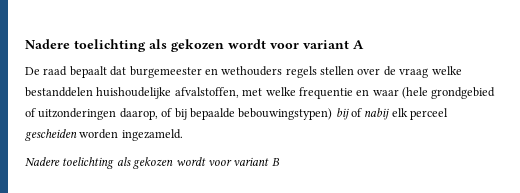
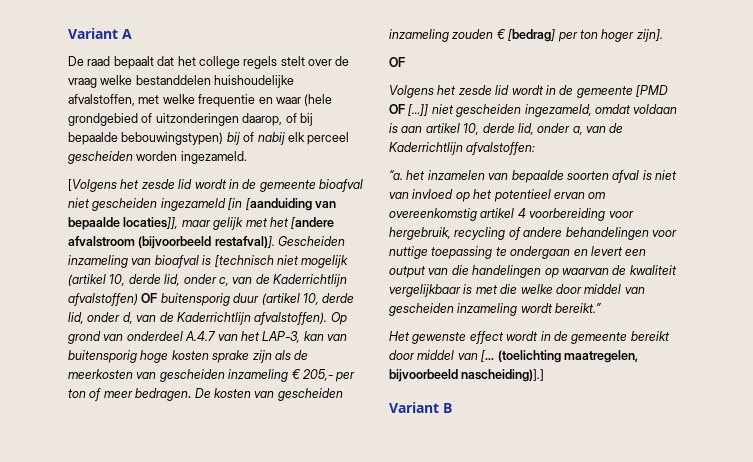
- Nadere toelichting als gekozen wordt voor variant A
+ Variant A
- De raad bepaalt dat burgemeester en wethouders regels stellen over de vraag welke bestanddelen huishoudelijke afvalstoffen, met welke frequentie en waar (hele grondgebied of uitzonderingen daarop, of bij bepaalde bebouwingstypen) bij of nabij elk perceel gescheiden worden ingezameld.
+ De raad bepaalt dat het college regels stelt over de vraag welke bestanddelen huishoudelijke afvalstoffen, met welke frequentie en waar (hele grondgebied of uitzonderingen daarop, of bij bepaalde bebouwingstypen) bij of nabij elk perceel gescheiden worden ingezameld.
- Nadere toelichting als gekozen wordt voor variant B
+ [Volgens het zesde lid wordt in de gemeente bioafval niet gescheiden ingezameld [in [aanduiding van bepaalde locaties]], maar gelijk met het [andere afvalstroom (bijvoorbeeld restafval)]. Gescheiden inzameling van bioafval is [technisch niet mogelijk (artikel 10, derde lid, onder c, van de Kaderrichtlijn afvalstoffen) OF buitensporig duur (artikel 10, derde lid, onder d, van de Kaderrichtlijn afvalstoffen). Op grond van onderdeel A.4.7 van het LAP-3, kan van buitensporig hoge kosten sprake zijn als de meerkosten van gescheiden inzameling € 205,- per ton of meer bedragen. De kosten van gescheiden inzameling zouden € [bedrag] per ton hoger zijn].
+ OF
+ Volgens het zesde lid wordt in de gemeente [PMD OF […]] niet gescheiden ingezameld, omdat voldaan is aan artikel 10, derde lid, onder a, van de Kaderrichtlijn afvalstoffen:
+ “a. het inzamelen van bepaalde soorten afval is niet van invloed op het potentieel ervan om overeenkomstig artikel 4 voorbereiding voor hergebruik, recycling of andere behandelingen voor nuttige toepassing te ondergaan en levert een output van die handelingen op waarvan de kwaliteit vergelijkbaar is met die welke door middel van gescheiden inzameling wordt bereikt.”
+ Het gewenste effect wordt in de gemeente bereikt door middel van [… (toelichting maatregelen, bijvoorbeeld nascheiding)].]
+ Variant B

